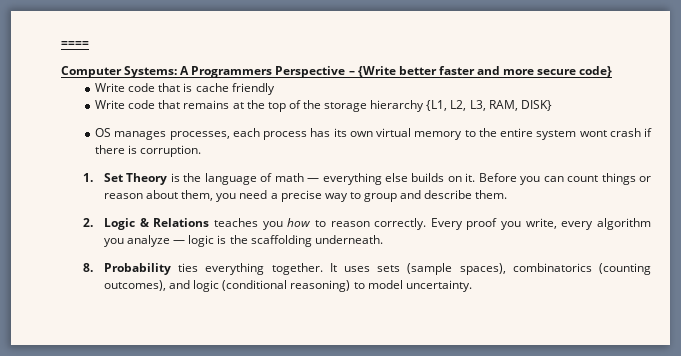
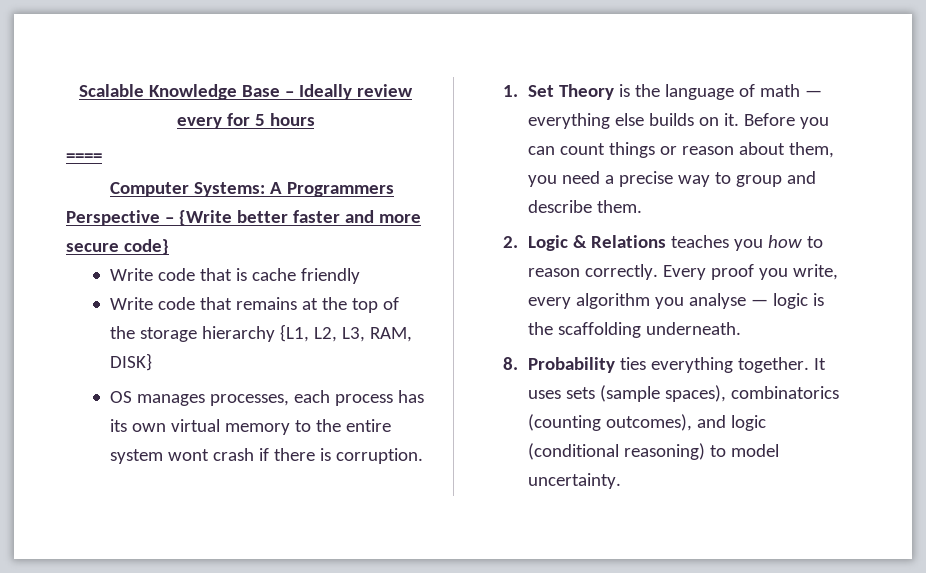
+ Scalable Knowledge Base – Ideally review every for 5 hours
- Every proof you write, every algorithm you analyze — logic is the scaffolding underneath.
+ Every proof you write, every algorithm you analyse — logic is the scaffolding underneath.

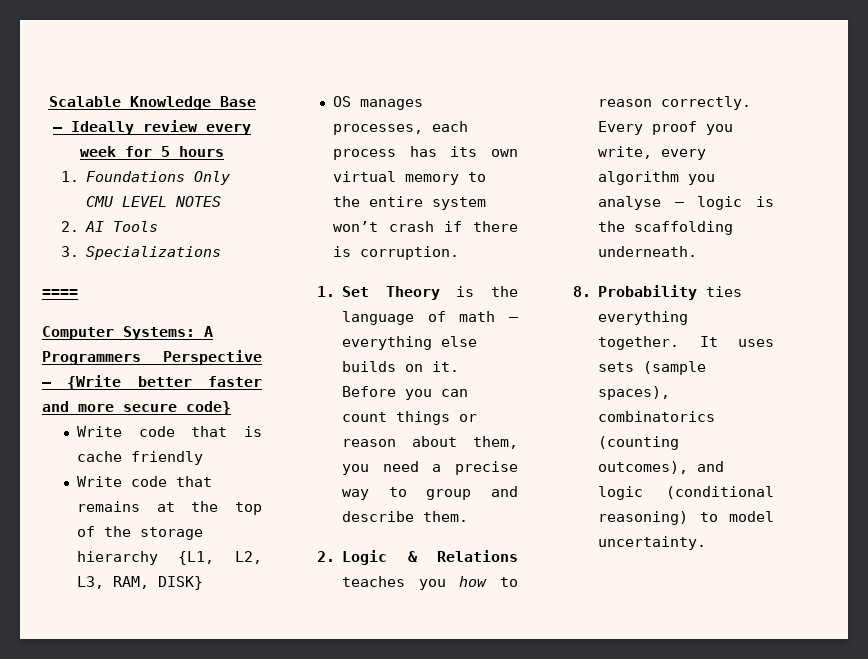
- Scalable Knowledge Base – Ideally review every for 5 hours
+ Scalable Knowledge Base – Ideally review every week for 5 hours
+ 1. Foundations Only CMU LEVEL NOTES
+ 2. AI Tools
+ 3. Specializations
- OS manages processes, each process has its own virtual memory to the entire system wont crash if there is corruption.
+ OS manages processes, each process has its own virtual memory to the entire system won’t crash if there is corruption.

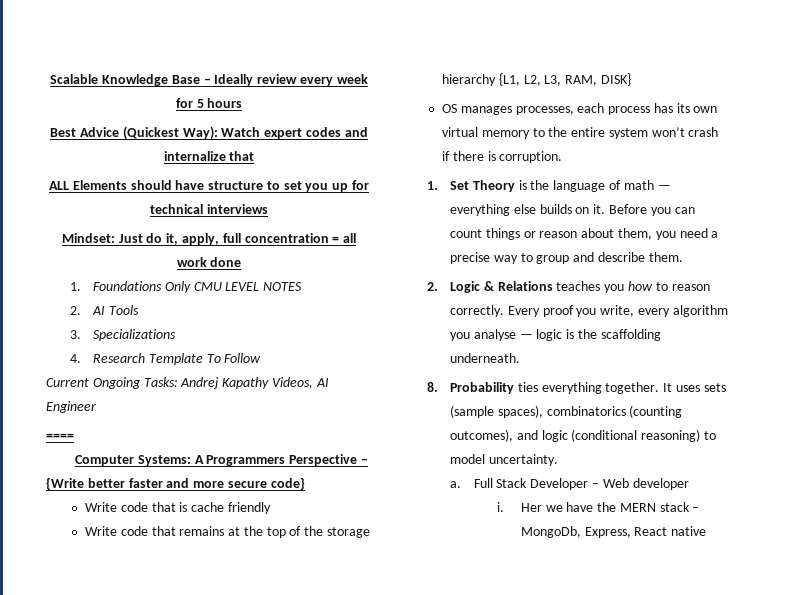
+ Best Advice (Quickest Way): Watch expert codes and internalize that
+ ALL Elements should have structure to set you up for technical interviews
+ Mindset: Just do it, apply, full concentration = all work done
+ 4. Research Template To Follow
+ Current Ongoing Tasks: Andrej Kapathy Videos, AI Engineer
+ a. Full Stack Developer – Web developer
+ i. Her we have the MERN stack – MongoDb, Express, React native

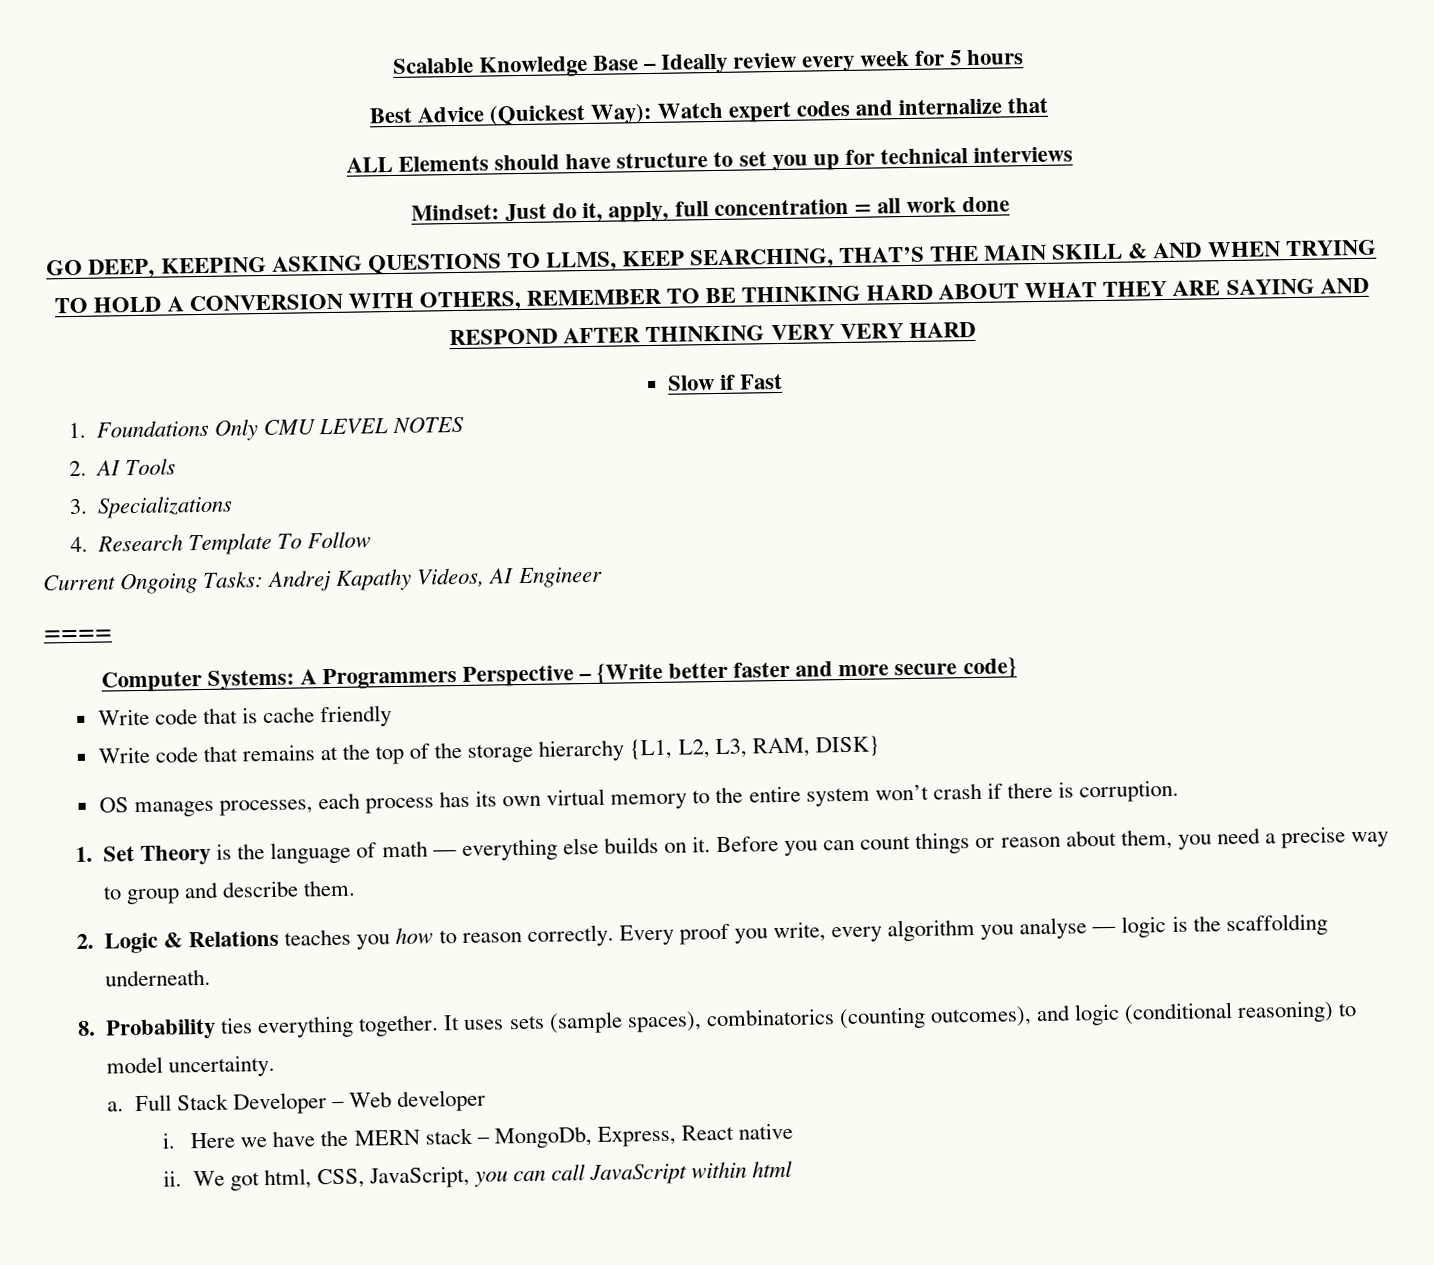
+ GO DEEP, KEEPING ASKING QUESTIONS TO LLMS, KEEP SEARCHING, THAT’S THE MAIN SKILL & AND WHEN TRYING TO HOLD A CONVERSION WITH OTHERS, REMEMBER TO BE THINKING HARD ABOUT WHAT THEY ARE SAYING AND RESPOND AFTER THINKING VERY VERY HARD
+ Slow if Fast
- Her we have the MERN stack – MongoDb, Express, React native
+ Here we have the MERN stack – MongoDb, Express, React native
+ ii. We got html, CSS, JavaScript, you can call JavaScript within html

